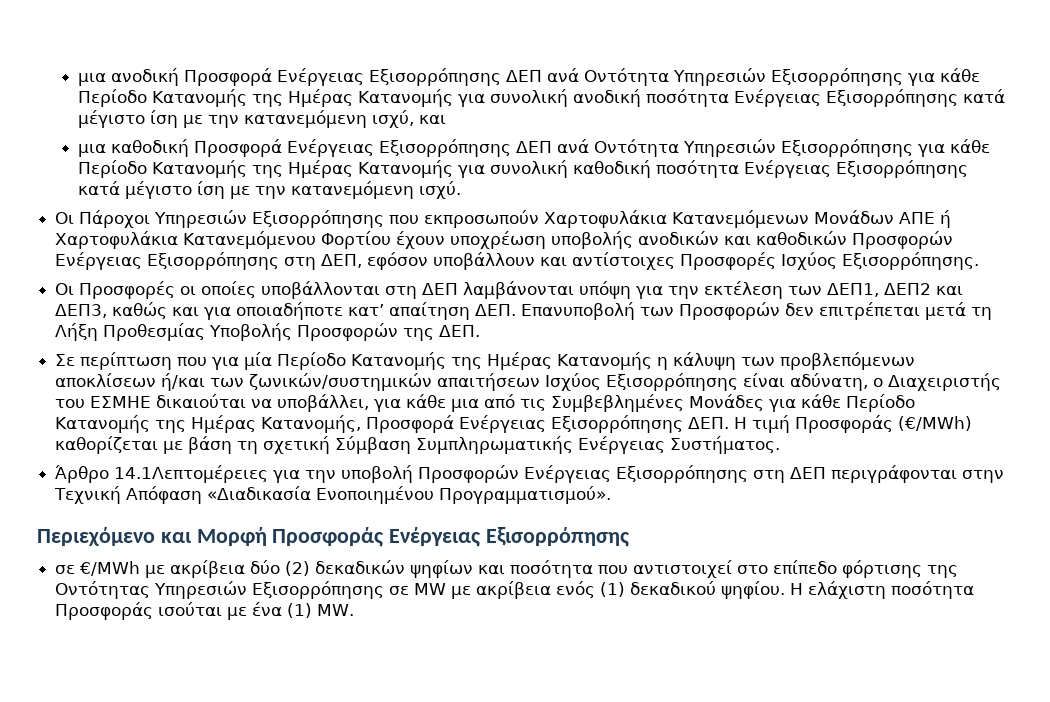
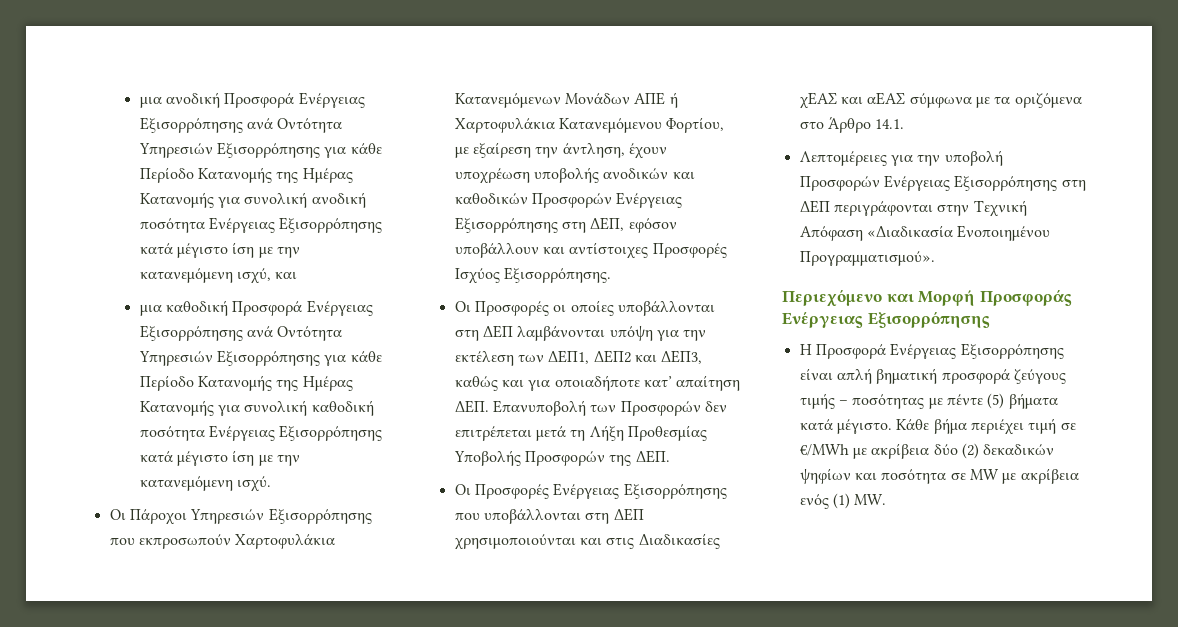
- μια ανοδική Προσφορά Ενέργειας Εξισορρόπησης ΔΕΠ ανά Οντότητα Υπηρεσιών Εξισορρόπησης για κάθε Περίοδο Κατανομής της Ημέρας Κατανομής για συνολική ανοδική ποσότητα Ενέργειας Εξισορρόπησης κατά μέγιστο ίση με την κατανεμόμενη ισχύ, και
+ μια ανοδική Προσφορά Ενέργειας Εξισορρόπησης ανά Οντότητα Υπηρεσιών Εξισορρόπησης για κάθε Περίοδο Κατανομής της Ημέρας Κατανομής για συνολική ανοδική ποσότητα Ενέργειας Εξισορρόπησης κατά μέγιστο ίση με την κατανεμόμενη ισχύ, και
- μια καθοδική Προσφορά Ενέργειας Εξισορρόπησης ΔΕΠ ανά Οντότητα Υπηρεσιών Εξισορρόπησης για κάθε Περίοδο Κατανομής της Ημέρας Κατανομής για συνολική καθοδική ποσότητα Ενέργειας Εξισορρόπησης κατά μέγιστο ίση με την κατανεμόμενη ισχύ.
+ μια καθοδική Προσφορά Ενέργειας Εξισορρόπησης ανά Οντότητα Υπηρεσιών Εξισορρόπησης για κάθε Περίοδο Κατανομής της Ημέρας Κατανομής για συνολική καθοδική ποσότητα Ενέργειας Εξισορρόπησης κατά μέγιστο ίση με την κατανεμόμενη ισχύ.
- Οι Πάροχοι Υπηρεσιών Εξισορρόπησης που εκπροσωπούν Χαρτοφυλάκια Κατανεμόμενων Μονάδων ΑΠΕ ή Χαρτοφυλάκια Κατανεμόμενου Φορτίου έχουν υποχρέωση υποβολής ανοδικών και καθοδικών Προσφορών Ενέργειας Εξισορρόπησης στη ΔΕΠ, εφόσον υποβάλλουν και αντίστοιχες Προσφορές Ισχύος Εξισορρόπησης.
+ Οι Πάροχοι Υπηρεσιών Εξισορρόπησης που εκπροσωπούν Χαρτοφυλάκια Κατανεμόμενων Μονάδων ΑΠΕ ή Χαρτοφυλάκια Κατανεμόμενου Φορτίου, με εξαίρεση την άντληση, έχουν υποχρέωση υποβολής ανοδικών και καθοδικών Προσφορών Ενέργειας Εξισορρόπησης στη ΔΕΠ, εφόσον υποβάλλουν και αντίστοιχες Προσφορές Ισχύος Εξισορρόπησης.
- Σε περίπτωση που για μία Περίοδο Κατανομής της Ημέρας Κατανομής η κάλυψη των προβλεπόμενων αποκλίσεων ή/και των ζωνικών/συστημικών απαιτήσεων Ισχύος Εξισορρόπησης είναι αδύνατη, ο Διαχειριστής του ΕΣΜΗΕ δικαιούται να υποβάλλει, για κάθε μια από τις Συμβεβλημένες Μονάδες για κάθε Περίοδο Κατανομής της Ημέρας Κατανομής, Προσφορά Ενέργειας Εξισορρόπησης ΔΕΠ. Η τιμή Προσφοράς (€/MWh) καθορίζεται με βάση τη σχετική Σύμβαση Συμπληρωματικής Ενέργειας Συστήματος.
- Άρθρο 14.1Λεπτομέρειες για την υποβολή Προσφορών Ενέργειας Εξισορρόπησης στη ΔΕΠ περιγράφονται στην Τεχνική Απόφαση «Διαδικασία Ενοποιημένου Προγραμματισμού».
+ Οι Προσφορές Ενέργειας Εξισορρόπησης που υποβάλλονται στη ΔΕΠ χρησιμοποιούνται και στις Διαδικασίες χΕΑΣ και αΕΑΣ σύμφωνα με τα οριζόμενα στο Άρθρο 14.1.
+ Λεπτομέρειες για την υποβολή Προσφορών Ενέργειας Εξισορρόπησης στη ΔΕΠ περιγράφονται στην Τεχνική Απόφαση «Διαδικασία Ενοποιημένου Προγραμματισμού».
- σε €/MWh με ακρίβεια δύο (2) δεκαδικών ψηφίων και ποσότητα που αντιστοιχεί στο επίπεδο φόρτισης της Οντότητας Υπηρεσιών Εξισορρόπησης σε MW με ακρίβεια ενός (1) δεκαδικού ψηφίου. Η ελάχιστη ποσότητα Προσφοράς ισούται με ένα (1) MW.
+ Η Προσφορά Ενέργειας Εξισορρόπησης είναι απλή βηματική προσφορά ζεύγους τιμής – ποσότητας με πέντε (5) βήματα κατά μέγιστο. Κάθε βήμα περιέχει τιμή σε €/MWh με ακρίβεια δύο (2) δεκαδικών ψηφίων και ποσότητα σε MW με ακρίβεια ενός (1) MW.

